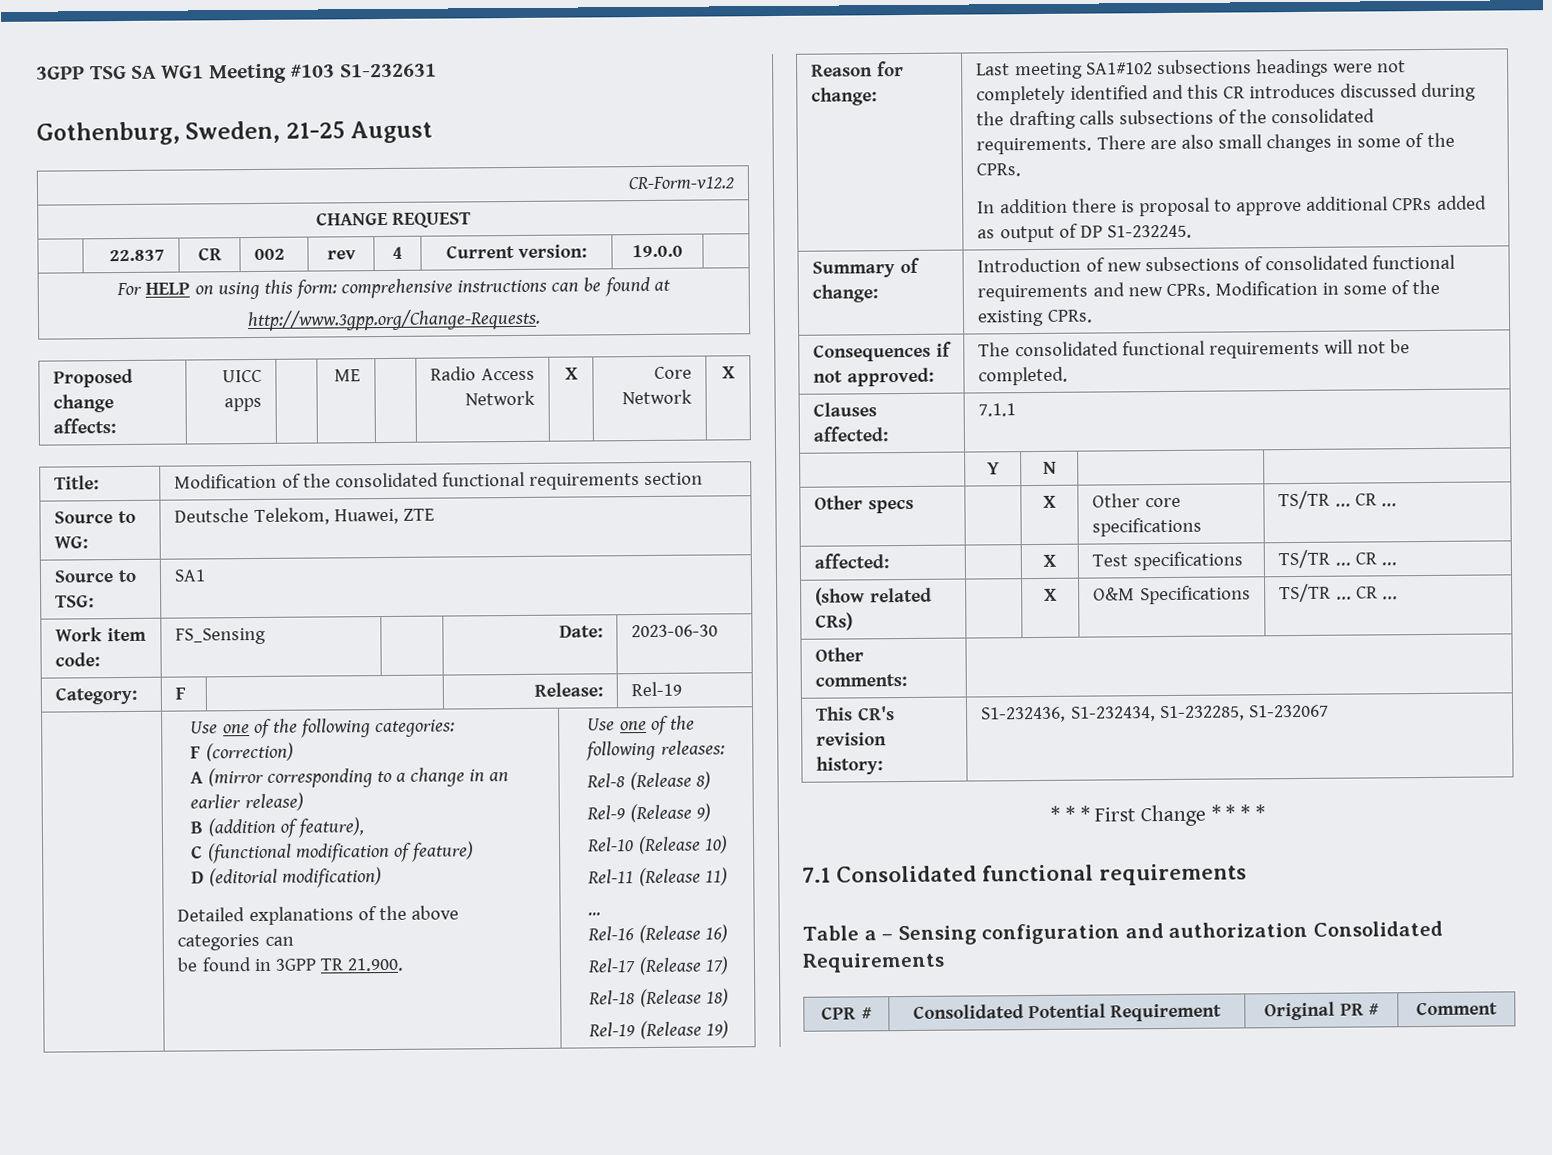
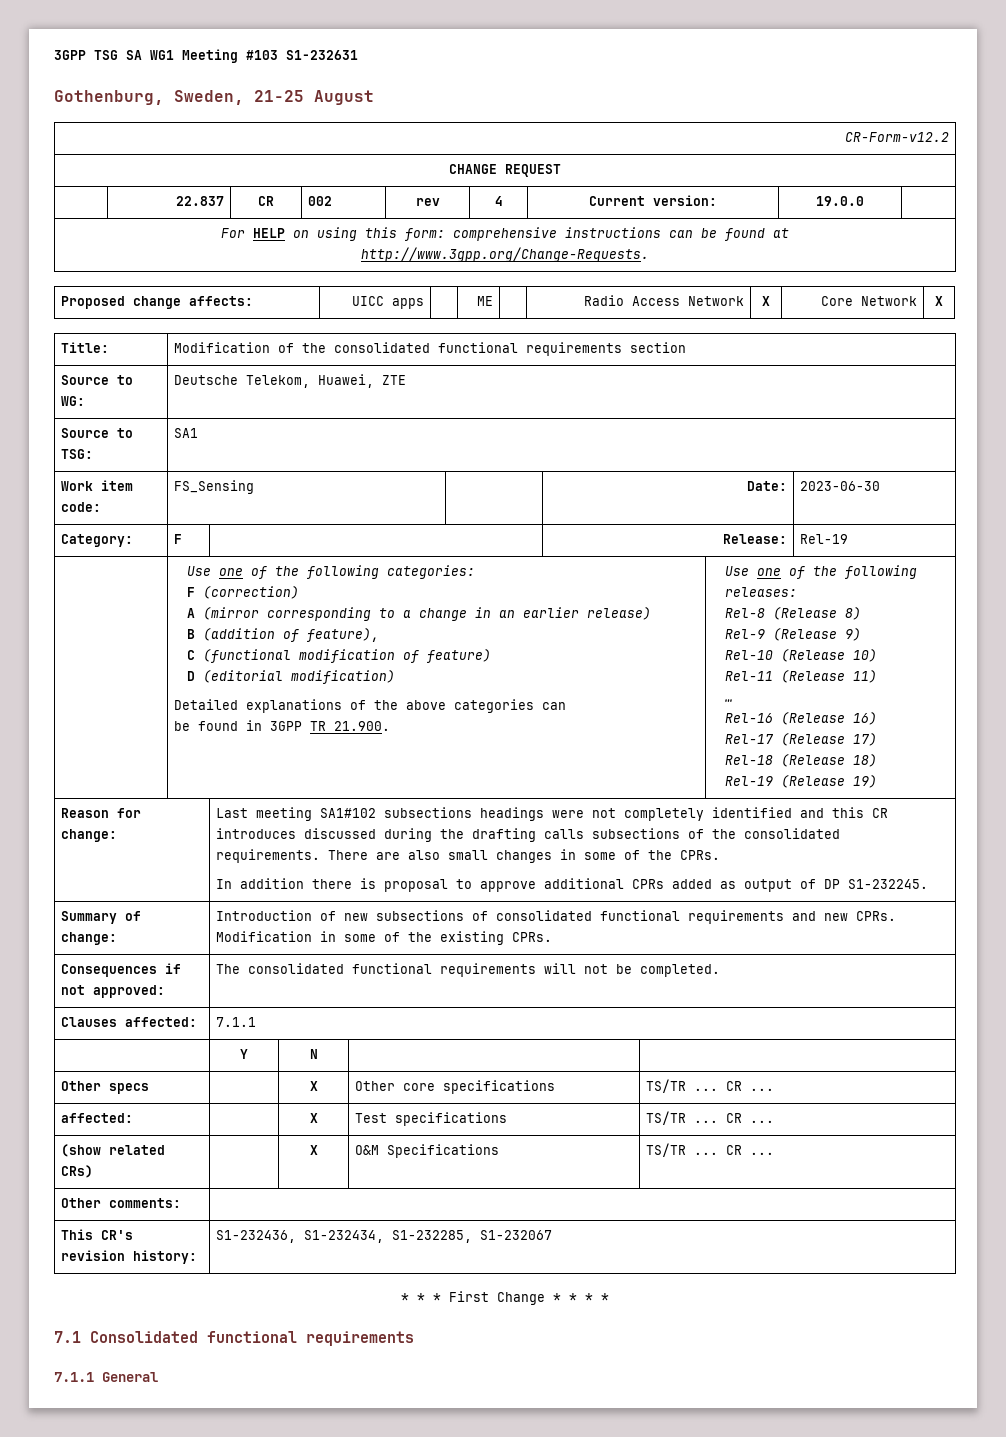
- Table a – Sensing configuration and authorization Consolidated Requirements
- CPR # | Consolidated Potential Requirement | Original PR # | Comment
+ 7.1.1 General

